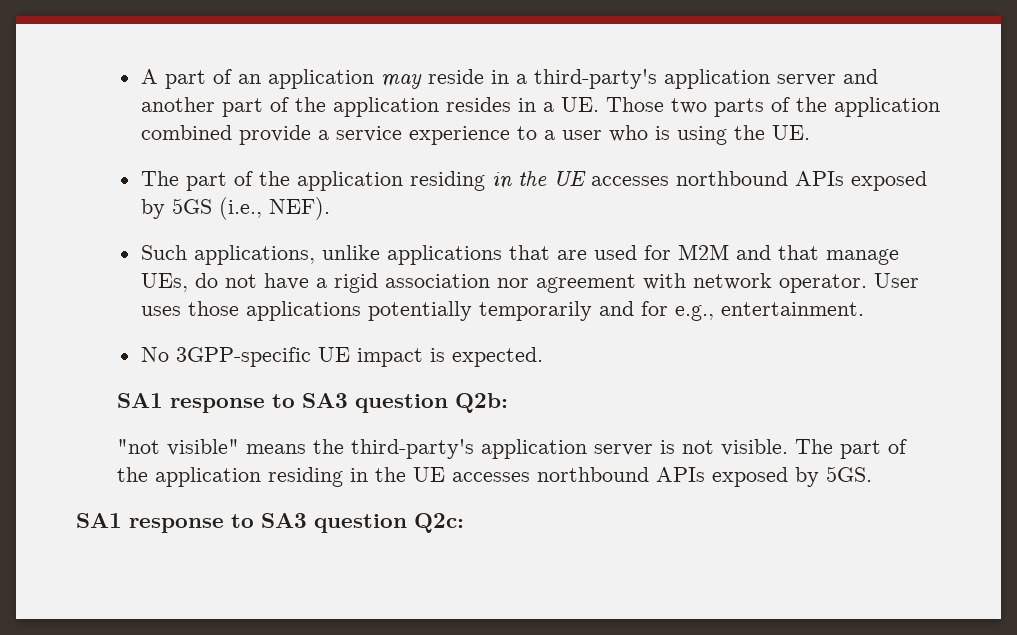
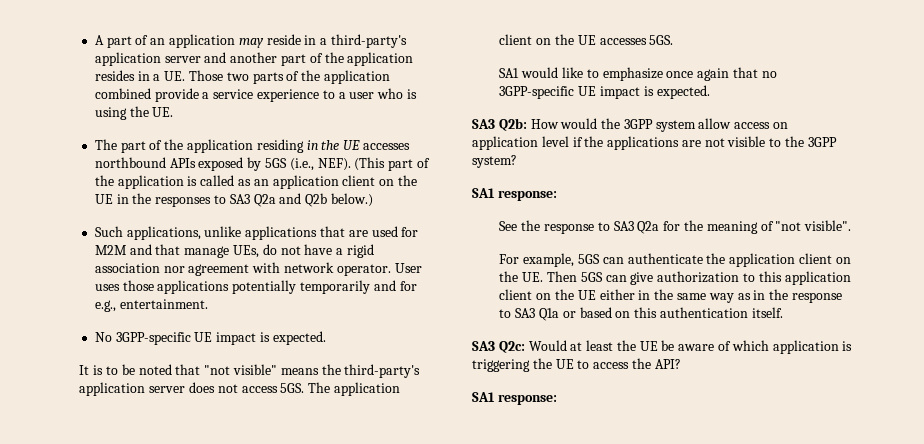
+ (This part of the application is called as an application client on the UE in the responses to SA3 Q2a and Q2b below.)
- SA1 response to SA3 question Q2b:
- "not visible" means the third-party's application server is not visible. The part of the application residing in the UE accesses northbound APIs exposed by 5GS.
- SA1 response to SA3 question Q2c:
+ It is to be noted that "not visible" means the third-party's application server does not access 5GS. The application client on the UE accesses 5GS.
+ SA1 would like to emphasize once again that no 3GPP-specific UE impact is expected.
+ SA3 Q2b: How would the 3GPP system allow access on application level if the applications are not visible to the 3GPP system?
+ SA1 response:
+ See the response to SA3 Q2a for the meaning of "not visible".
+ For example, 5GS can authenticate the application client on the UE. Then 5GS can give authorization to this application client on the UE either in the same way as in the response to SA3 Q1a or based on this authentication itself.
+ SA3 Q2c: Would at least the UE be aware of which application is triggering the UE to access the API?
+ SA1 response:

